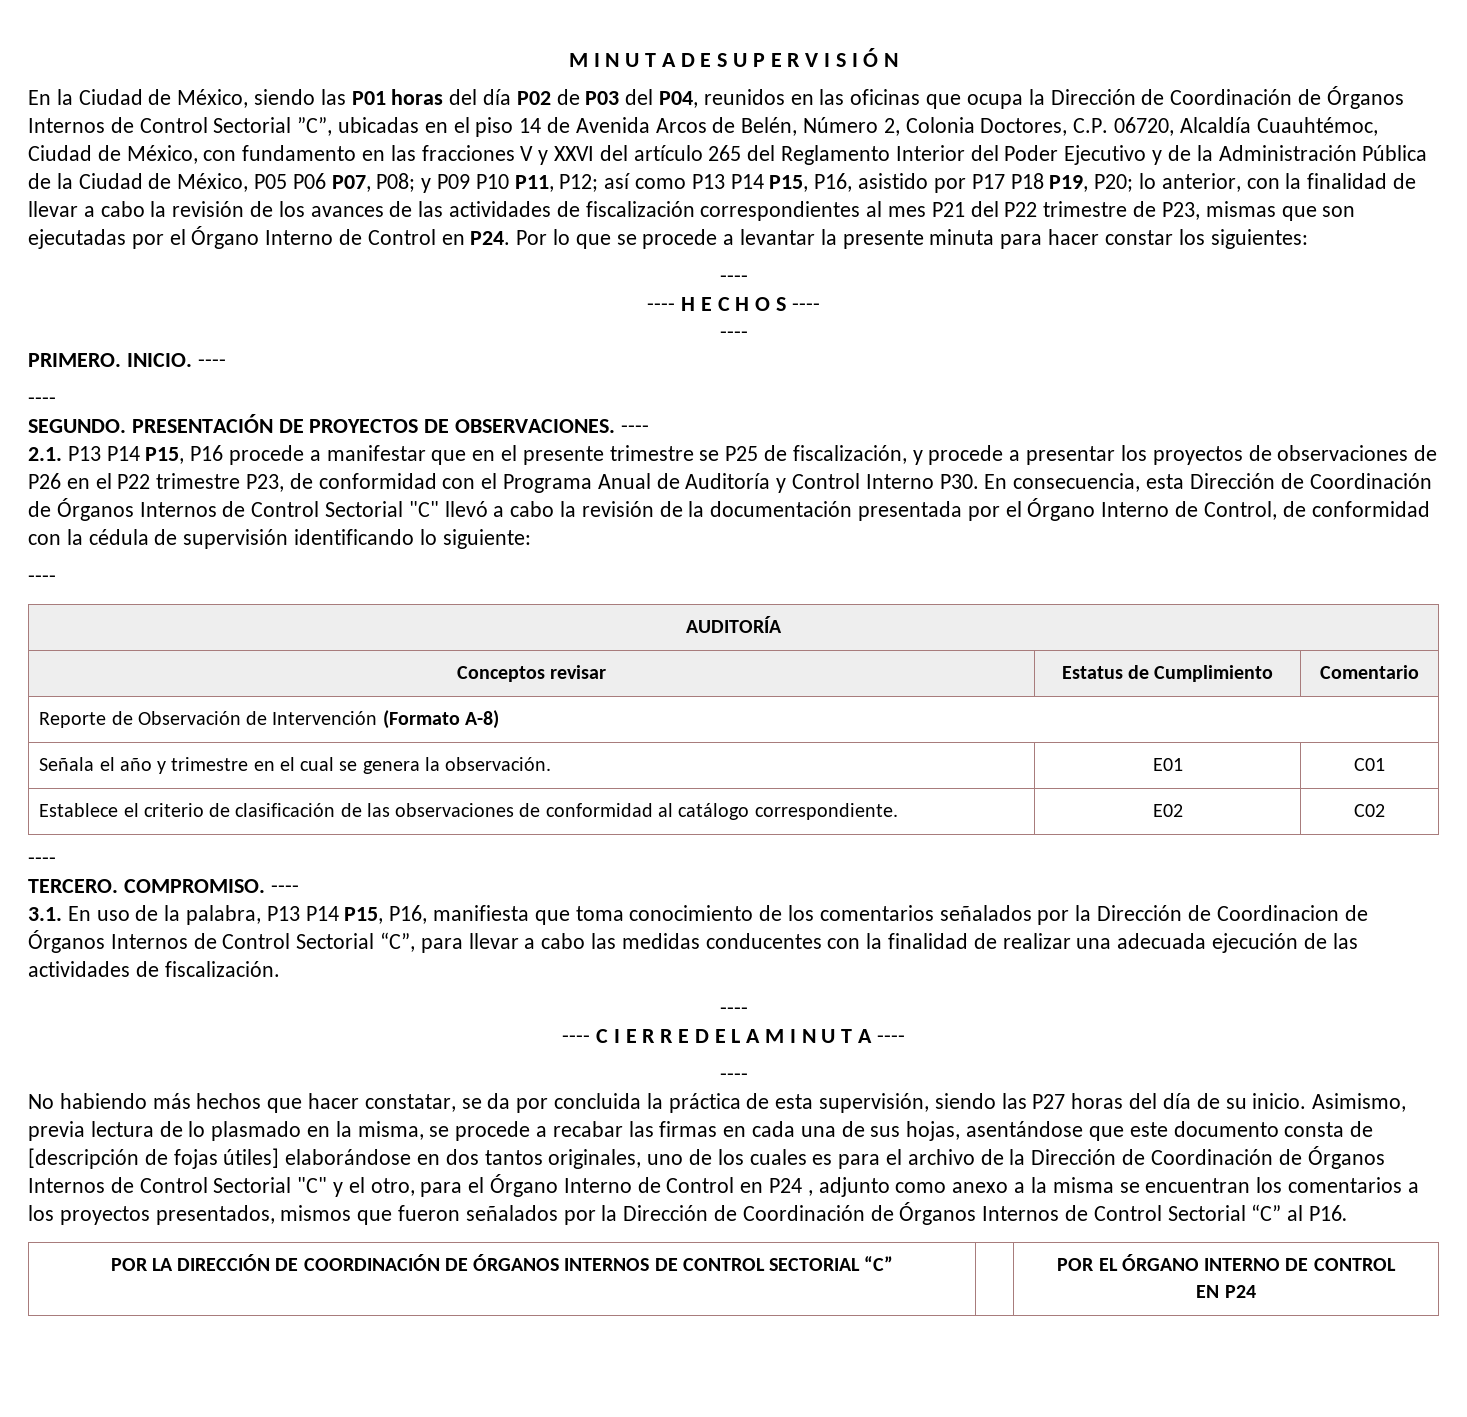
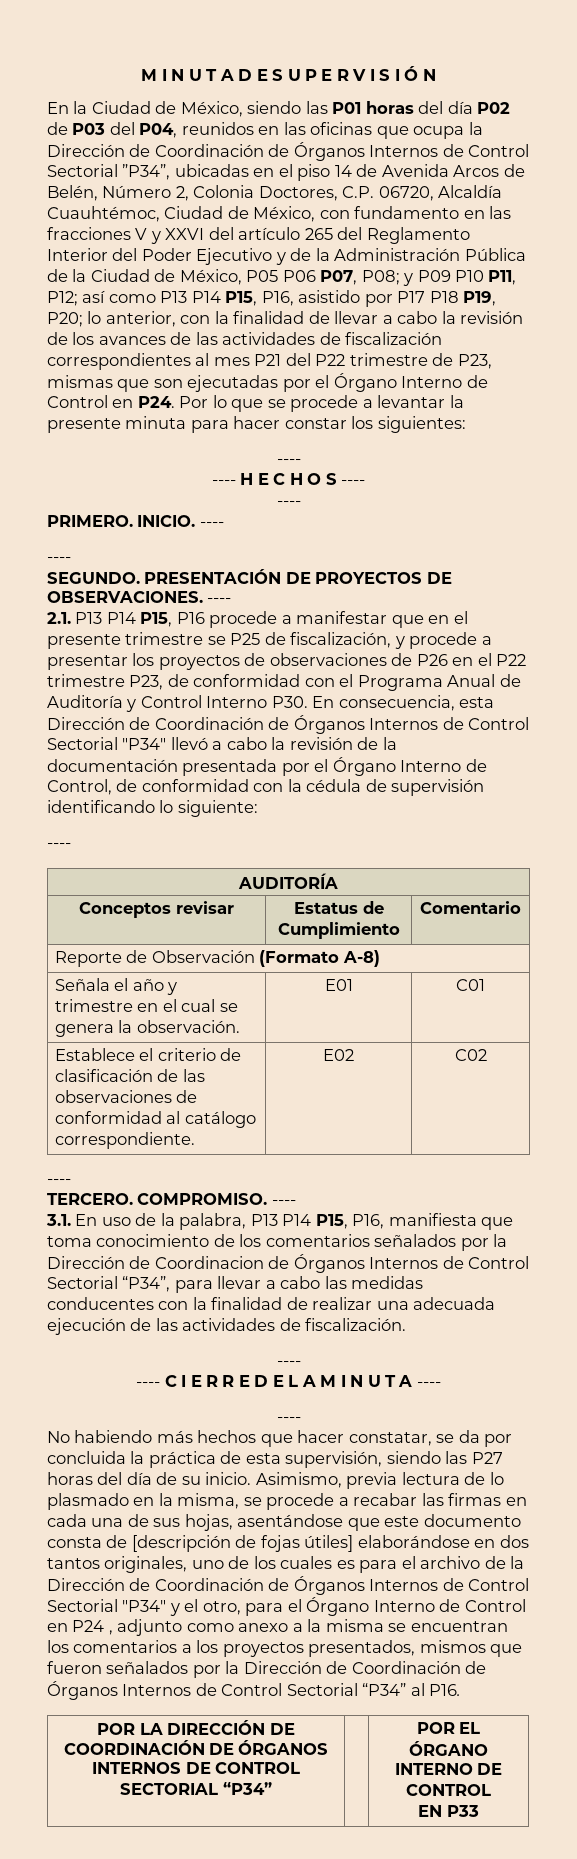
- En la Ciudad de México, siendo las P01 horas del día P02 de P03 del P04, reunidos en las oficinas que ocupa la Dirección de Coordinación de Órganos Internos de Control Sectorial ”C”, ubicadas en el piso 14 de Avenida Arcos de Belén, Número 2, Colonia Doctores, C.P. 06720, Alcaldía Cuauhtémoc, Ciudad de México, con fundamento en las fracciones V y XXVI del artículo 265 del Reglamento Interior del Poder Ejecutivo y de la Administración Pública de la Ciudad de México, P05 P06 P07, P08;
+ En la Ciudad de México, siendo las P01 horas del día P02 de P03 del P04, reunidos en las oficinas que ocupa la Dirección de Coordinación de Órganos Internos de Control Sectorial ”P34”, ubicadas en el piso 14 de Avenida Arcos de Belén, Número 2, Colonia Doctores, C.P. 06720, Alcaldía Cuauhtémoc, Ciudad de México, con fundamento en las fracciones V y XXVI del artículo 265 del Reglamento Interior del Poder Ejecutivo y de la Administración Pública de la Ciudad de México, P05 P06 P07, P08;
- 2.1. P13 P14 P15, P16 procede a manifestar que en el presente trimestre se P25 de fiscalización, y procede a presentar los proyectos de observaciones de P26 en el P22 trimestre P23, de conformidad con el Programa Anual de Auditoría y Control Interno P30. En consecuencia, esta Dirección de Coordinación de Órganos Internos de Control Sectorial "C" llevó a cabo la revisión de la documentación presentada por el Órgano Interno de Control, de conformidad con la cédula de supervisión identificando lo siguiente:
+ 2.1. P13 P14 P15, P16 procede a manifestar que en el presente trimestre se P25 de fiscalización, y procede a presentar los proyectos de observaciones de P26 en el P22 trimestre P23, de conformidad con el Programa Anual de Auditoría y Control Interno P30. En consecuencia, esta Dirección de Coordinación de Órganos Internos de Control Sectorial "P34" llevó a cabo la revisión de la documentación presentada por el Órgano Interno de Control, de conformidad con la cédula de supervisión identificando lo siguiente:
- Reporte de Observación de Intervención (Formato A-8)
+ Reporte de Observación (Formato A-8)
- 3.1. En uso de la palabra, P13 P14 P15, P16, manifiesta que toma conocimiento de los comentarios señalados por la Dirección de Coordinacion de Órganos Internos de Control Sectorial “C”, para llevar a cabo las medidas conducentes con la finalidad de realizar una adecuada ejecución de las actividades de fiscalización.
+ 3.1. En uso de la palabra, P13 P14 P15, P16, manifiesta que toma conocimiento de los comentarios señalados por la Dirección de Coordinacion de Órganos Internos de Control Sectorial “P34”, para llevar a cabo las medidas conducentes con la finalidad de realizar una adecuada ejecución de las actividades de fiscalización.
- Asimismo, previa lectura de lo plasmado en la misma, se procede a recabar las firmas en cada una de sus hojas, asentándose que este documento consta de [descripción de fojas útiles] elaborándose en dos tantos originales, uno de los cuales es para el archivo de la Dirección de Coordinación de Órganos Internos de Control Sectorial "C" y el otro, para el Órgano Interno de Control en P24 , adjunto como anexo a la misma se encuentran los comentarios a los proyectos presentados, mismos que fueron señalados por la Dirección de Coordinación de Órganos Internos de Control Sectorial “C” al P16.
+ Asimismo, previa lectura de lo plasmado en la misma, se procede a recabar las firmas en cada una de sus hojas, asentándose que este documento consta de [descripción de fojas útiles] elaborándose en dos tantos originales, uno de los cuales es para el archivo de la Dirección de Coordinación de Órganos Internos de Control Sectorial "P34" y el otro, para el Órgano Interno de Control en P24 , adjunto como anexo a la misma se encuentran los comentarios a los proyectos presentados, mismos que fueron señalados por la Dirección de Coordinación de Órganos Internos de Control Sectorial “P34” al P16.
- POR LA DIRECCIÓN DE COORDINACIÓN DE ÓRGANOS INTERNOS DE CONTROL SECTORIAL “C” | | POR EL ÓRGANO INTERNO DE CONTROL
- EN P24
+ POR LA DIRECCIÓN DE COORDINACIÓN DE ÓRGANOS INTERNOS DE CONTROL SECTORIAL “P34” | | POR EL ÓRGANO INTERNO DE CONTROL
+ EN P33

